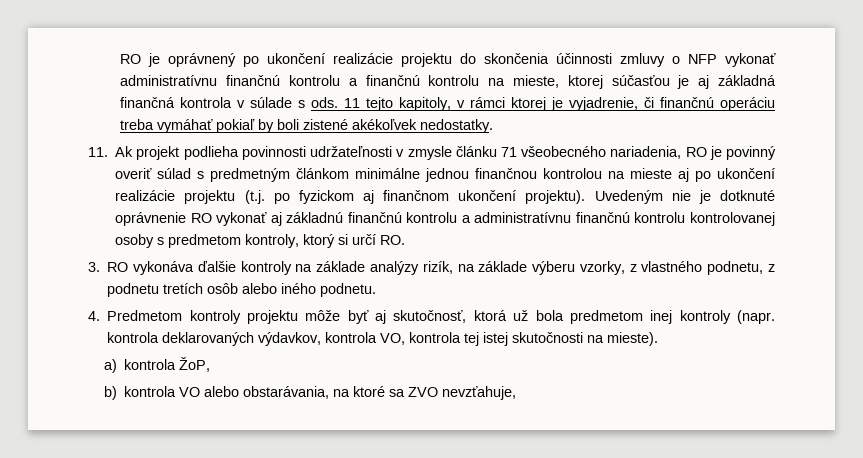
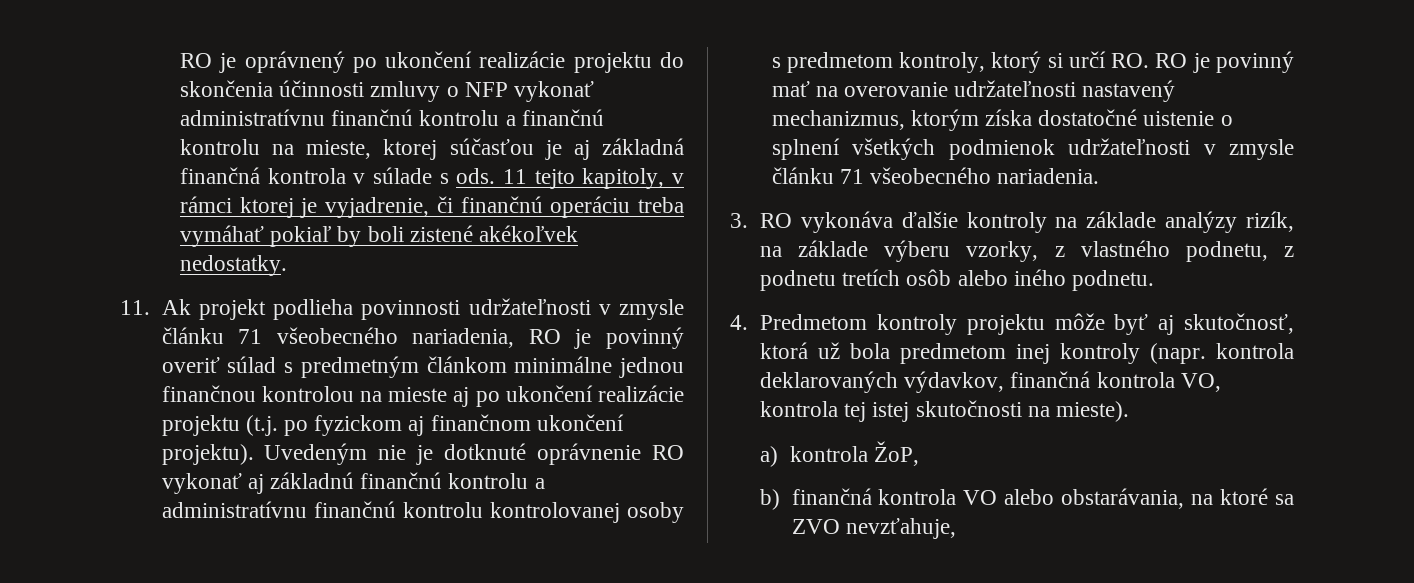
- Uvedeným nie je dotknuté oprávnenie RO vykonať aj základnú finančnú kontrolu a administratívnu finančnú kontrolu kontrolovanej osoby s predmetom kontroly, ktorý si určí RO.
+ Uvedeným nie je dotknuté oprávnenie RO vykonať aj základnú finančnú kontrolu a administratívnu finančnú kontrolu kontrolovanej osoby s predmetom kontroly, ktorý si určí RO. RO je povinný mať na overovanie udržateľnosti nastavený mechanizmus, ktorým získa dostatočné uistenie o splnení všetkých podmienok udržateľnosti v zmysle článku 71 všeobecného nariadenia.
- 4. Predmetom kontroly projektu môže byť aj skutočnosť, ktorá už bola predmetom inej kontroly (napr. kontrola deklarovaných výdavkov, kontrola VO, kontrola tej istej skutočnosti na mieste).
+ 4. Predmetom kontroly projektu môže byť aj skutočnosť, ktorá už bola predmetom inej kontroly (napr. kontrola deklarovaných výdavkov, finančná kontrola VO, kontrola tej istej skutočnosti na mieste).
- b) kontrola VO alebo obstarávania, na ktoré sa ZVO nevzťahuje,
+ b) finančná kontrola VO alebo obstarávania, na ktoré sa ZVO nevzťahuje,

